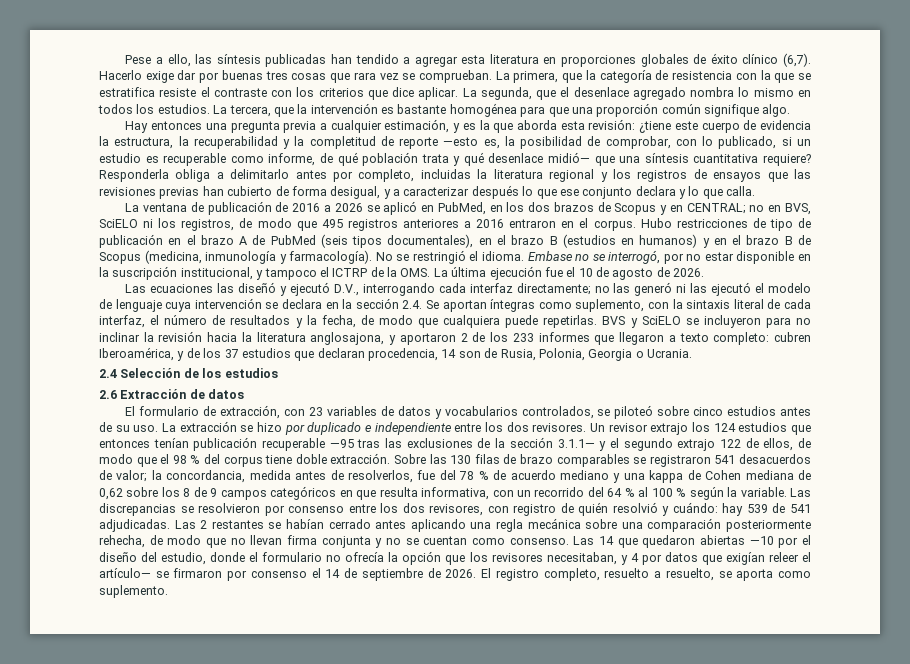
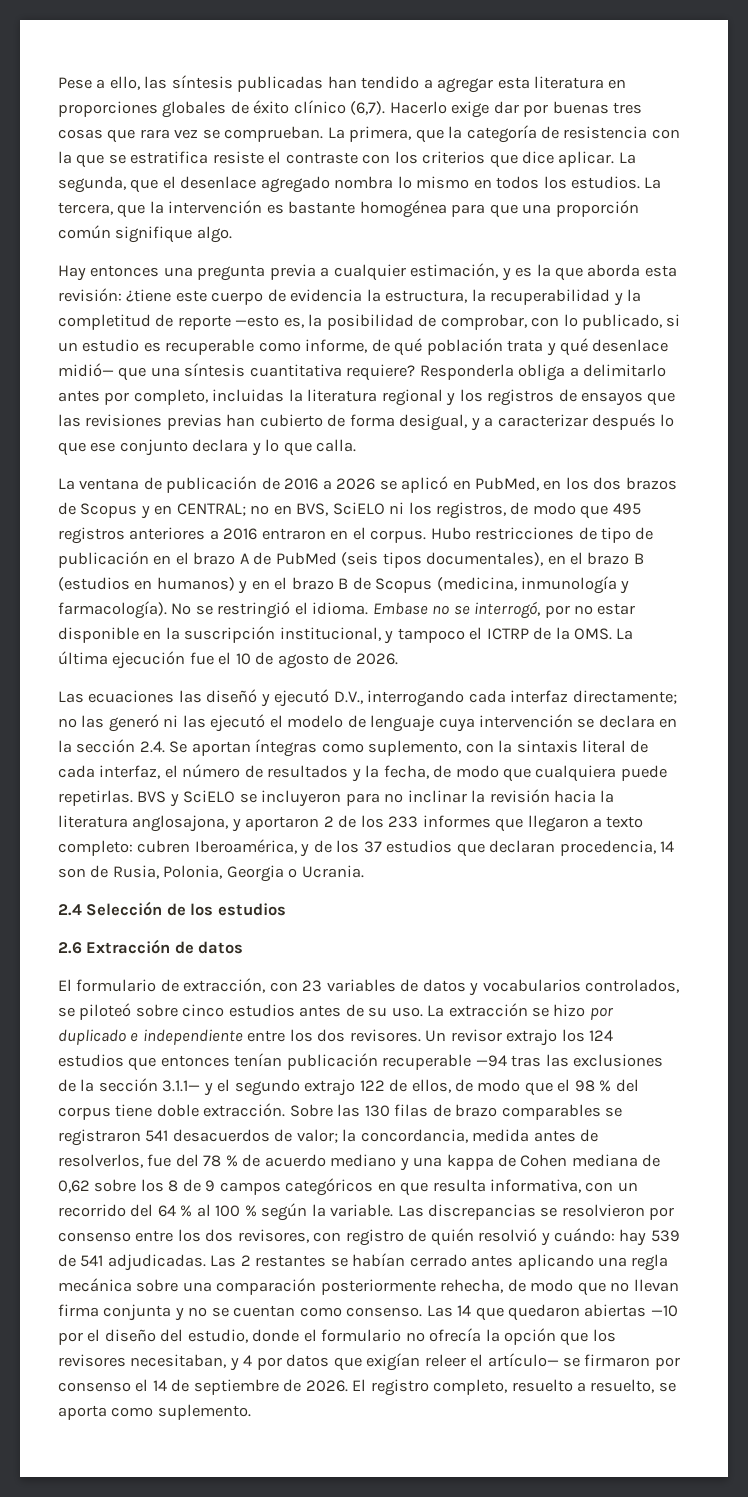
- Un revisor extrajo los 124 estudios que entonces tenían publicación recuperable —95 tras las exclusiones de la sección 3.1.1— y el segundo extrajo 122 de ellos, de modo que el 98 % del corpus tiene doble extracción.
+ Un revisor extrajo los 124 estudios que entonces tenían publicación recuperable —94 tras las exclusiones de la sección 3.1.1— y el segundo extrajo 122 de ellos, de modo que el 98 % del corpus tiene doble extracción.

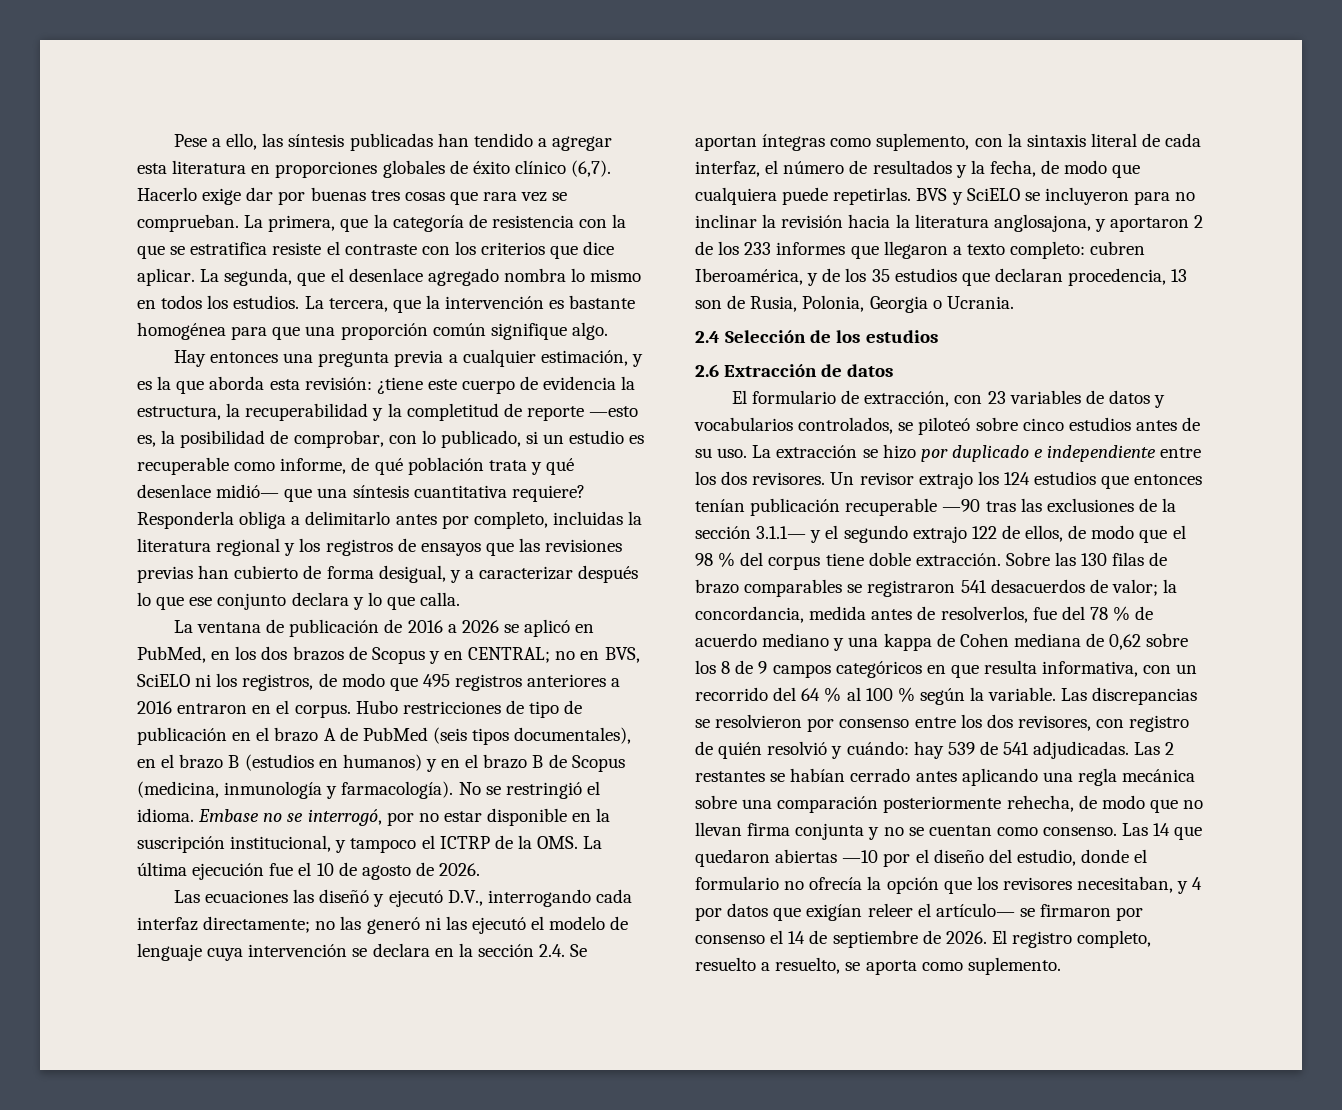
- BVS y SciELO se incluyeron para no inclinar la revisión hacia la literatura anglosajona, y aportaron 2 de los 233 informes que llegaron a texto completo: cubren Iberoamérica, y de los 37 estudios que declaran procedencia, 14 son de Rusia, Polonia, Georgia o Ucrania.
+ BVS y SciELO se incluyeron para no inclinar la revisión hacia la literatura anglosajona, y aportaron 2 de los 233 informes que llegaron a texto completo: cubren Iberoamérica, y de los 35 estudios que declaran procedencia, 13 son de Rusia, Polonia, Georgia o Ucrania.
- Un revisor extrajo los 124 estudios que entonces tenían publicación recuperable —94 tras las exclusiones de la sección 3.1.1— y el segundo extrajo 122 de ellos, de modo que el 98 % del corpus tiene doble extracción.
+ Un revisor extrajo los 124 estudios que entonces tenían publicación recuperable —90 tras las exclusiones de la sección 3.1.1— y el segundo extrajo 122 de ellos, de modo que el 98 % del corpus tiene doble extracción.

